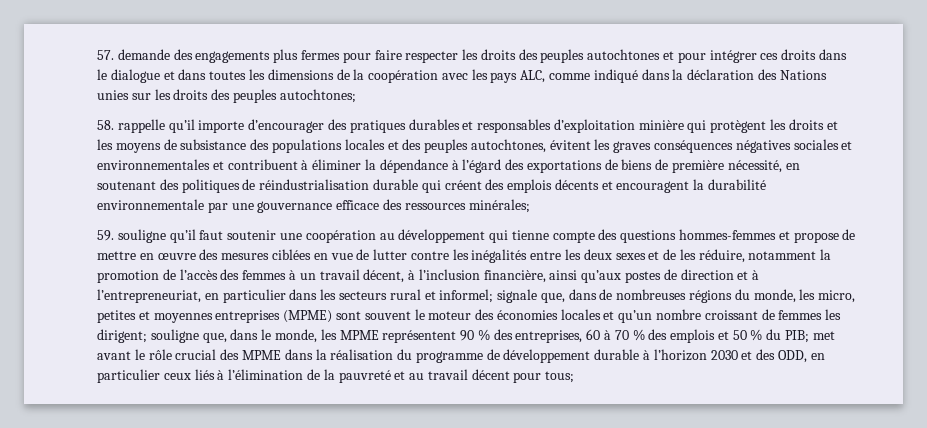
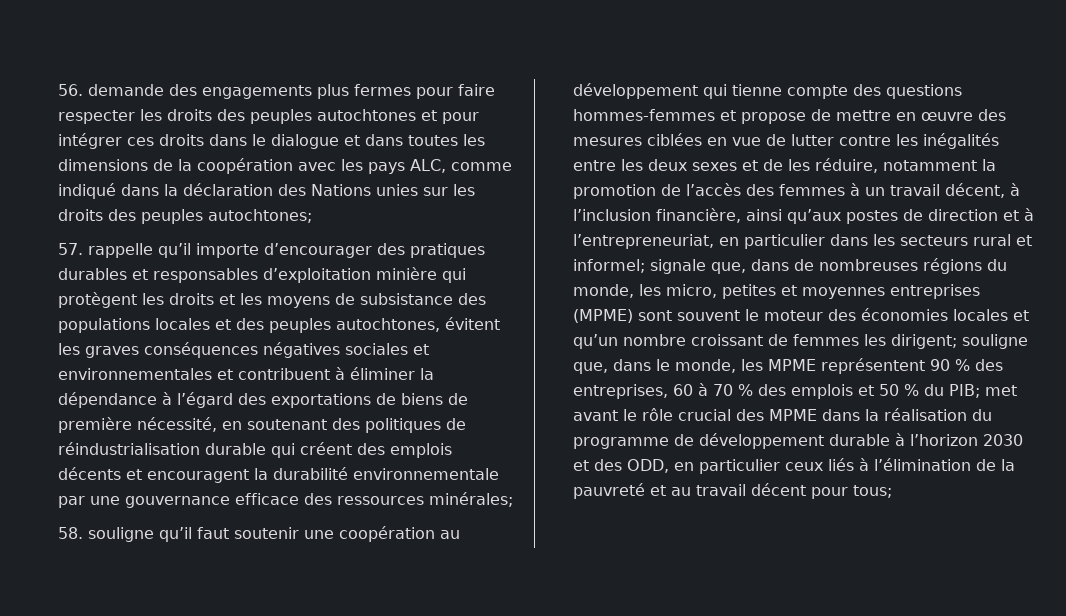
- 57. demande des engagements plus fermes pour faire respecter les droits des peuples autochtones et pour intégrer ces droits dans le dialogue et dans toutes les dimensions de la coopération avec les pays ALC, comme indiqué dans la déclaration des Nations unies sur les droits des peuples autochtones;
+ 56. demande des engagements plus fermes pour faire respecter les droits des peuples autochtones et pour intégrer ces droits dans le dialogue et dans toutes les dimensions de la coopération avec les pays ALC, comme indiqué dans la déclaration des Nations unies sur les droits des peuples autochtones;
- 58. rappelle qu’il importe d’encourager des pratiques durables et responsables d’exploitation minière qui protègent les droits et les moyens de subsistance des populations locales et des peuples autochtones, évitent les graves conséquences négatives sociales et environnementales et contribuent à éliminer la dépendance à l’égard des exportations de biens de première nécessité, en soutenant des politiques de réindustrialisation durable qui créent des emplois décents et encouragent la durabilité environnementale par une gouvernance efficace des ressources minérales;
+ 57. rappelle qu’il importe d’encourager des pratiques durables et responsables d’exploitation minière qui protègent les droits et les moyens de subsistance des populations locales et des peuples autochtones, évitent les graves conséquences négatives sociales et environnementales et contribuent à éliminer la dépendance à l’égard des exportations de biens de première nécessité, en soutenant des politiques de réindustrialisation durable qui créent des emplois décents et encouragent la durabilité environnementale par une gouvernance efficace des ressources minérales;
- 59. souligne qu’il faut soutenir une coopération au développement qui tienne compte des questions hommes-femmes et propose de mettre en œuvre des mesures ciblées en vue de lutter contre les inégalités entre les deux sexes et de les réduire, notamment la promotion de l’accès des femmes à un travail décent, à l’inclusion financière, ainsi qu’aux postes de direction et à l’entrepreneuriat, en particulier dans les secteurs rural et informel;
+ 58. souligne qu’il faut soutenir une coopération au développement qui tienne compte des questions hommes-femmes et propose de mettre en œuvre des mesures ciblées en vue de lutter contre les inégalités entre les deux sexes et de les réduire, notamment la promotion de l’accès des femmes à un travail décent, à l’inclusion financière, ainsi qu’aux postes de direction et à l’entrepreneuriat, en particulier dans les secteurs rural et informel;

